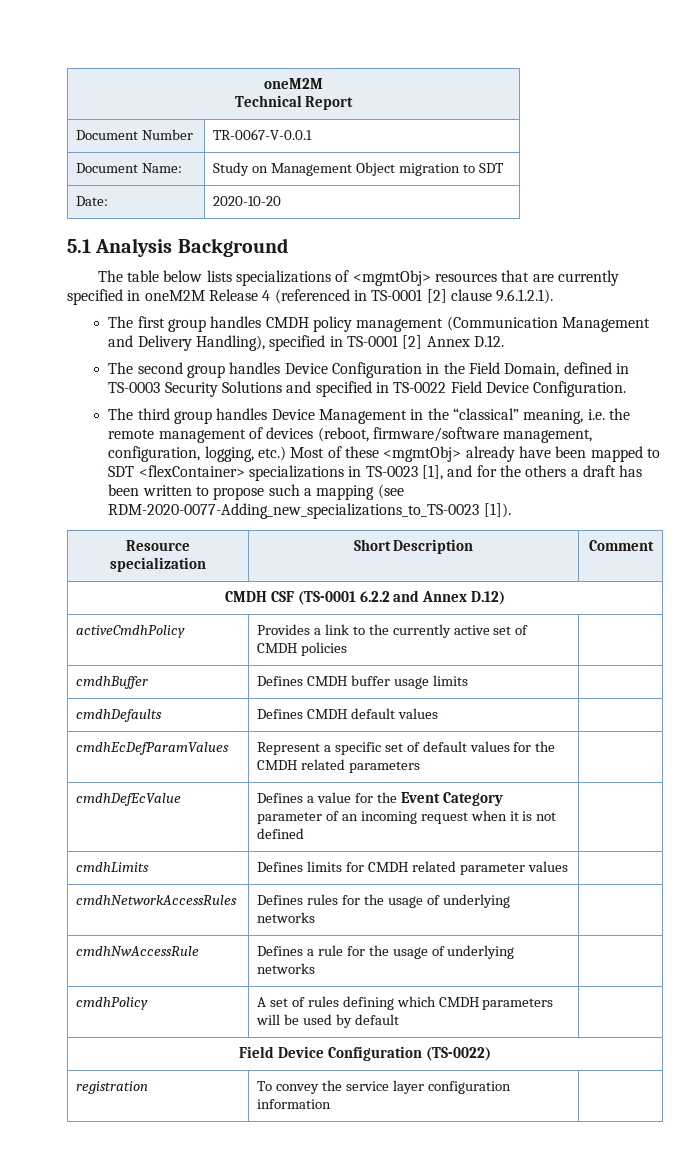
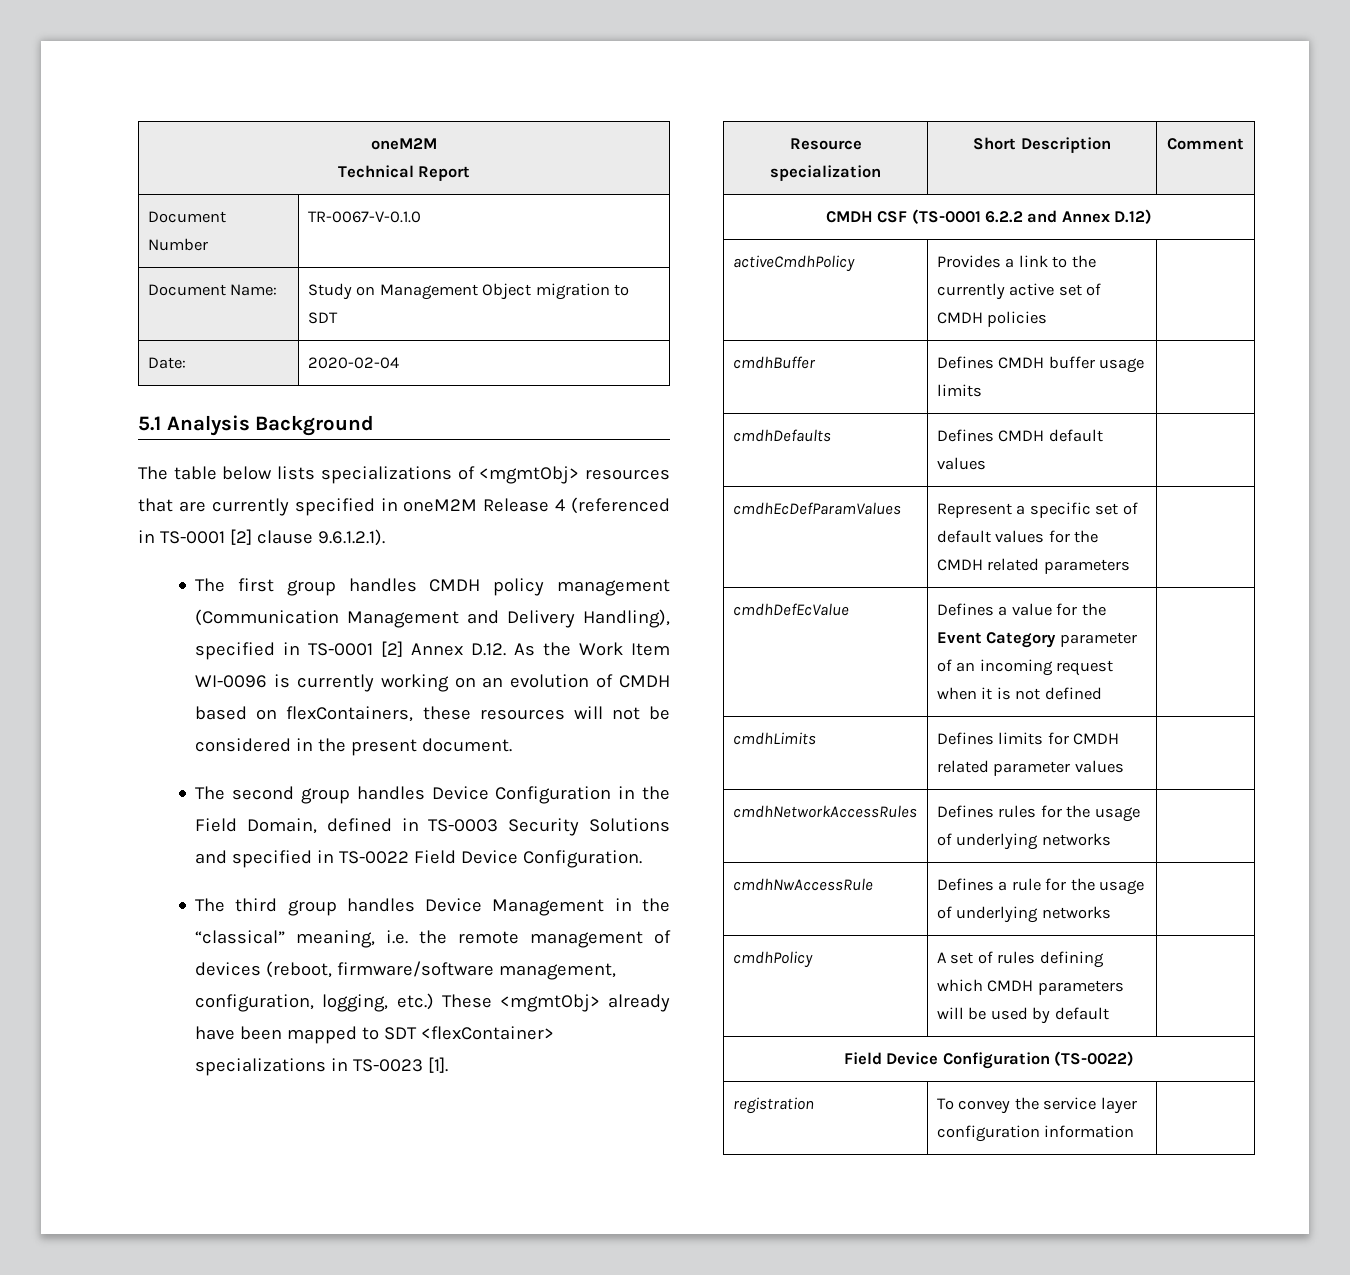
- Document Number | TR-0067-V-0.0.1
+ Document Number | TR-0067-V-0.1.0
- Date: | 2020-10-20
+ Date: | 2020-02-04
- The first group handles CMDH policy management (Communication Management and Delivery Handling), specified in TS-0001 [2] Annex D.12.
+ The first group handles CMDH policy management (Communication Management and Delivery Handling), specified in TS-0001 [2] Annex D.12. As the Work Item WI-0096 is currently working on an evolution of CMDH based on flexContainers, these resources will not be considered in the present document.
- The third group handles Device Management in the “classical” meaning, i.e. the remote management of devices (reboot, firmware/software management, configuration, logging, etc.) Most of these <mgmtObj> already have been mapped to SDT <flexContainer> specializations in TS-0023 [1], and for the others a draft has been written to propose such a mapping (see RDM-2020-0077-Adding_new_specializations_to_TS-0023 [1]).
+ The third group handles Device Management in the “classical” meaning, i.e. the remote management of devices (reboot, firmware/software management, configuration, logging, etc.) These <mgmtObj> already have been mapped to SDT <flexContainer> specializations in TS-0023 [1].

